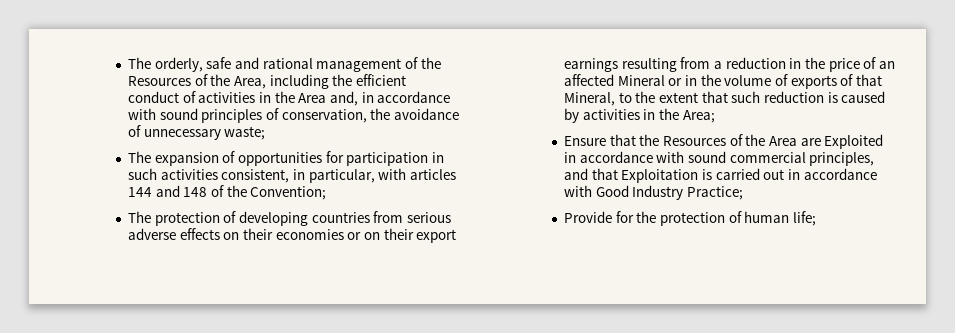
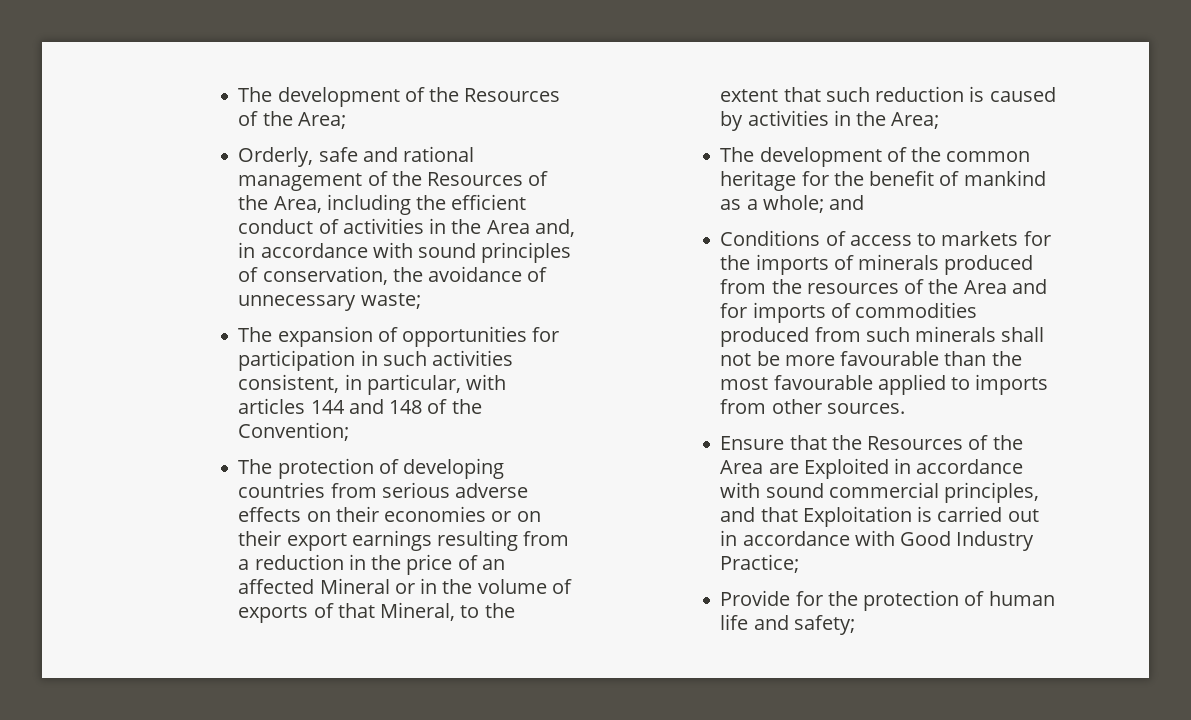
- The orderly, safe and rational management of the Resources of the Area, including the efficient conduct of activities in the Area and, in accordance with sound principles of conservation, the avoidance of unnecessary waste;
+ The development of the Resources of the Area;
+ Orderly, safe and rational management of the Resources of the Area, including the efficient conduct of activities in the Area and, in accordance with sound principles of conservation, the avoidance of unnecessary waste;
+ The development of the common heritage for the benefit of mankind as a whole; and
+ Conditions of access to markets for the imports of minerals produced from the resources of the Area and for imports of commodities produced from such minerals shall not be more favourable than the most favourable applied to imports from other sources.
- Provide for the protection of human life;
+ Provide for the protection of human life and safety;

